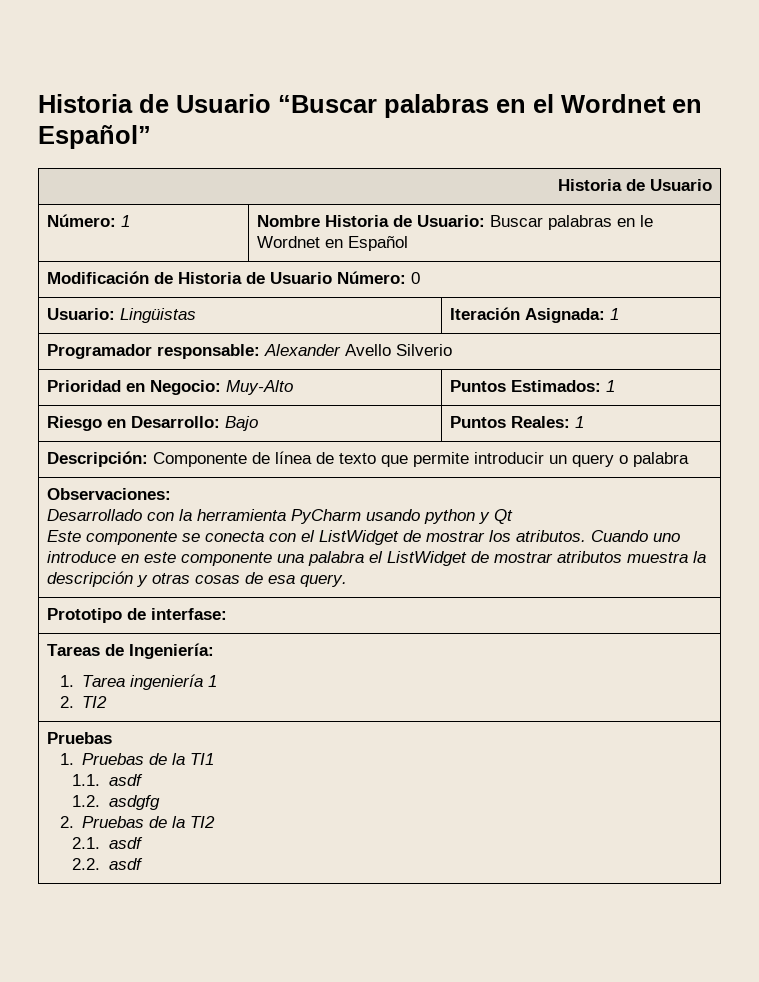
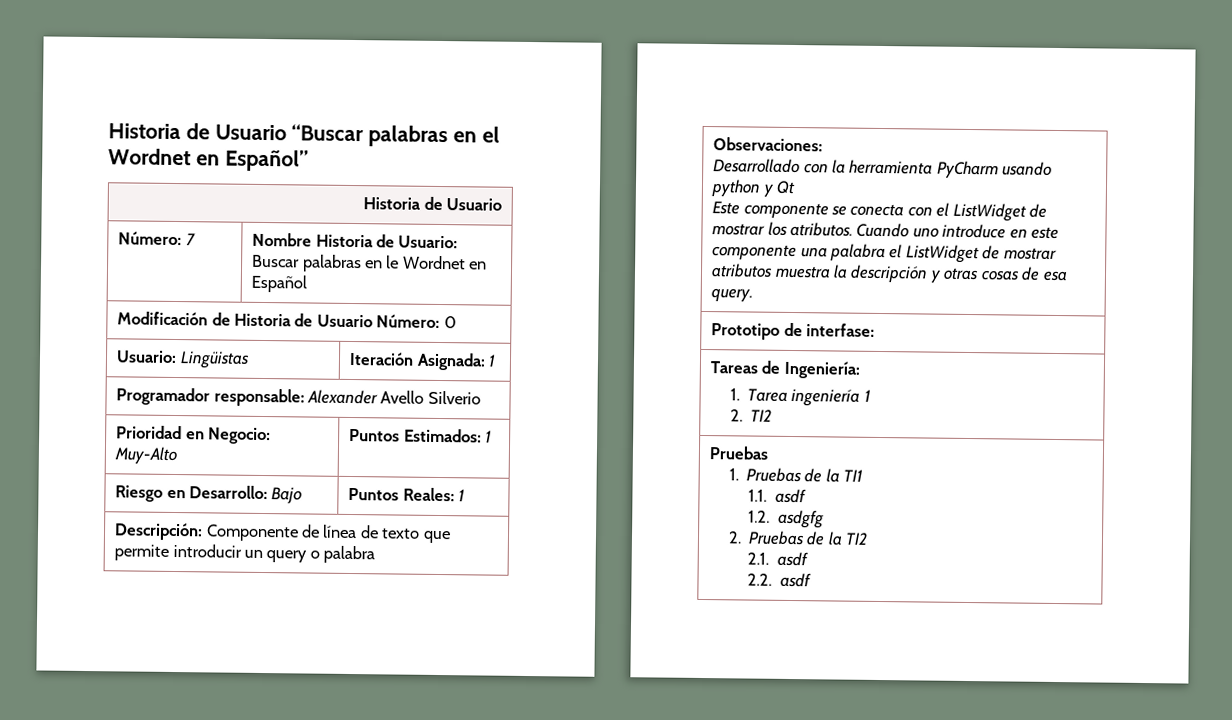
- Número: 1 | Nombre Historia de Usuario: Buscar palabras en le Wordnet en Español
+ Número: 7 | Nombre Historia de Usuario: Buscar palabras en le Wordnet en Español

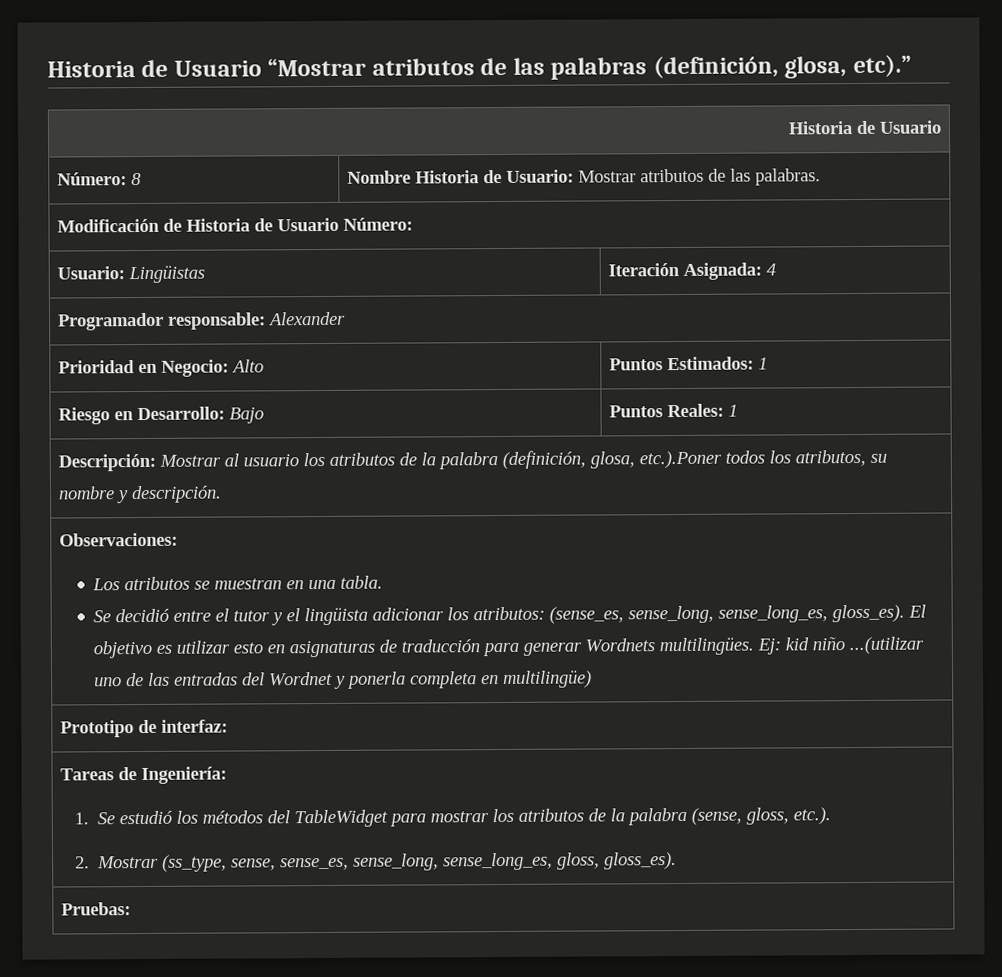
- Historia de Usuario “Buscar palabras en el Wordnet en Español”
+ Historia de Usuario “Mostrar atributos de las palabras (definición, glosa, etc).”
- Número: 7 | Nombre Historia de Usuario: Buscar palabras en le Wordnet en Español
+ Número: 8 | Nombre Historia de Usuario: Mostrar atributos de las palabras.
- Modificación de Historia de Usuario Número: 0
+ Modificación de Historia de Usuario Número:
- Usuario: Lingüistas | Iteración Asignada: 1
+ Usuario: Lingüistas | Iteración Asignada: 4
- Programador responsable: Alexander Avello Silverio
+ Programador responsable: Alexander
- Prioridad en Negocio: Muy-Alto | Puntos Estimados: 1
+ Prioridad en Negocio: Alto | Puntos Estimados: 1
- Descripción: Componente de línea de texto que permite introducir un query o palabra
+ Descripción: Mostrar al usuario los atributos de la palabra (definición, glosa, etc.).Poner todos los atributos, su nombre y descripción.
  Observaciones:
- Desarrollado con la herramienta PyCharm usando python y Qt
- Este componente se conecta con el ListWidget de mostrar los atributos. Cuando uno introduce en este componente una palabra el ListWidget de mostrar atributos muestra la descripción y otras cosas de esa query.
+ Los atributos se muestran en una tabla.
+ Se decidió entre el tutor y el lingüista adicionar los atributos: (sense_es, sense_long, sense_long_es, gloss_es). El objetivo es utilizar esto en asignaturas de traducción para generar Wordnets multilingües. Ej: kid niño ...(utilizar uno de las entradas del Wordnet y ponerla completa en multilingüe)
- Prototipo de interfase:
+ Prototipo de interfaz:
  Tareas de Ingeniería:
- 1. Tarea ingeniería 1
- 2. TI2
- Pruebas
- 1. Pruebas de la TI1
- 1.1. asdf
- 1.2. asdgfg
- 2. Pruebas de la TI2
- 2.1. asdf
- 2.2. asdf
+ 1. Se estudió los métodos del TableWidget para mostrar los atributos de la palabra (sense, gloss, etc.).
+ 2. Mostrar (ss_type, sense, sense_es, sense_long, sense_long_es, gloss, gloss_es).
+ Pruebas:

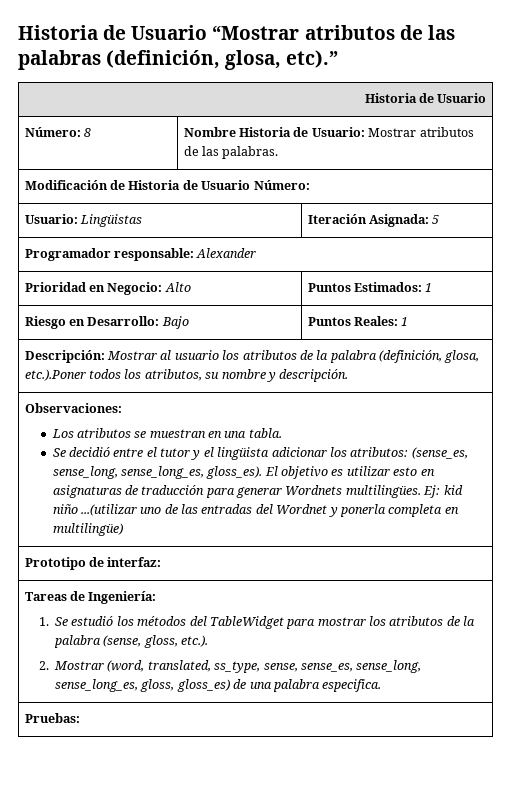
- Usuario: Lingüistas | Iteración Asignada: 4
+ Usuario: Lingüistas | Iteración Asignada: 5
  Tareas de Ingeniería:
  1. Se estudió los métodos del TableWidget para mostrar los atributos de la palabra (sense, gloss, etc.).
- 2. Mostrar (ss_type, sense, sense_es, sense_long, sense_long_es, gloss, gloss_es).
+ 2. Mostrar (word, translated, ss_type, sense, sense_es, sense_long, sense_long_es, gloss, gloss_es) de una palabra especifica.

